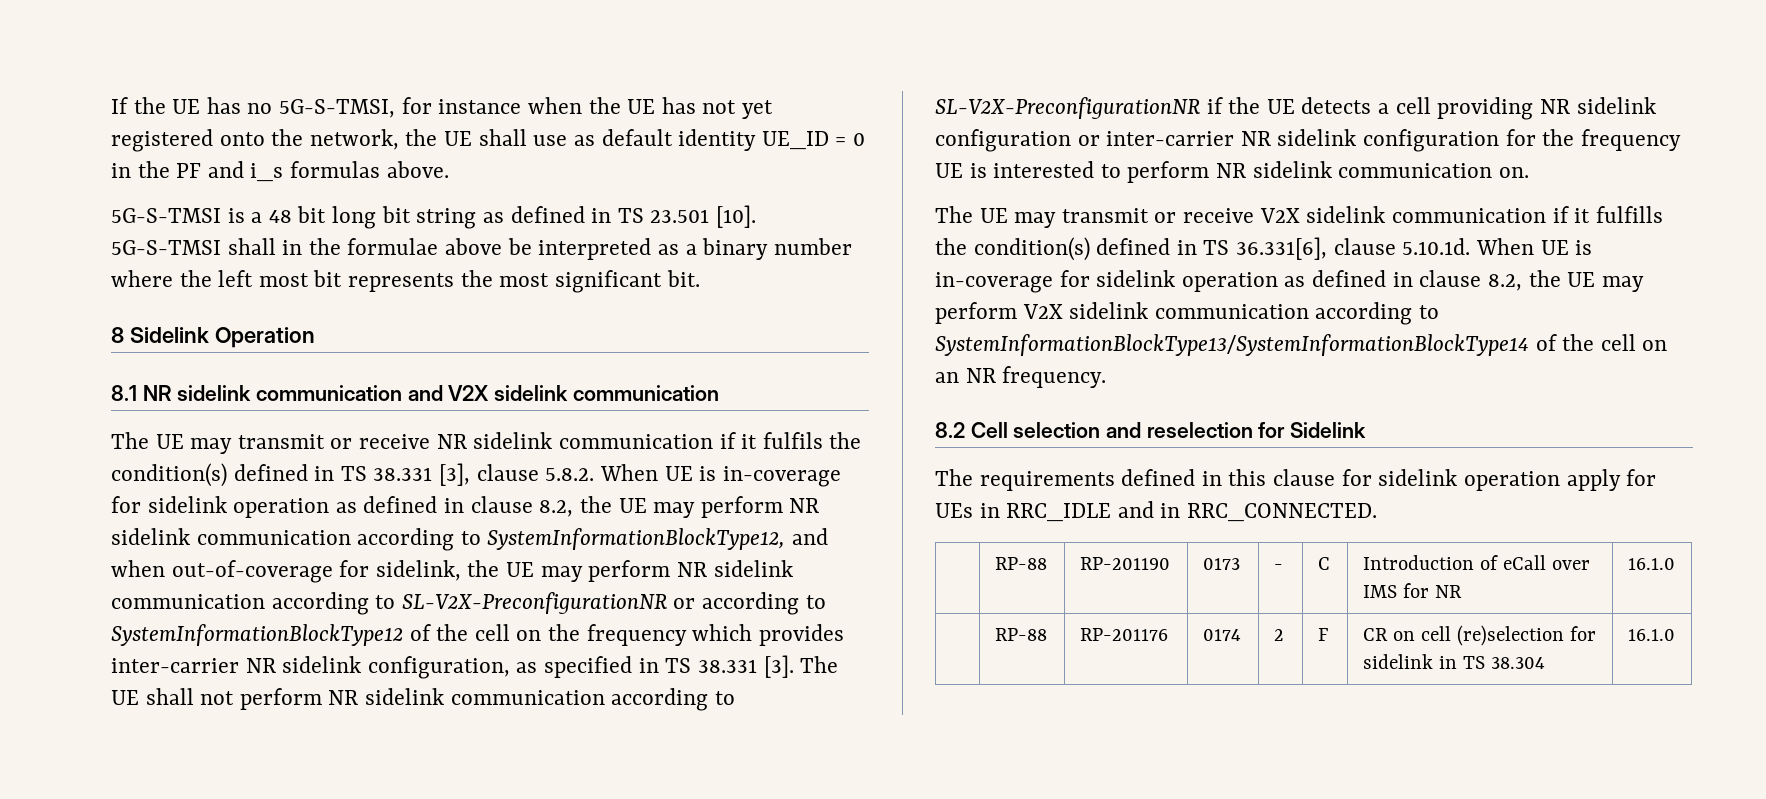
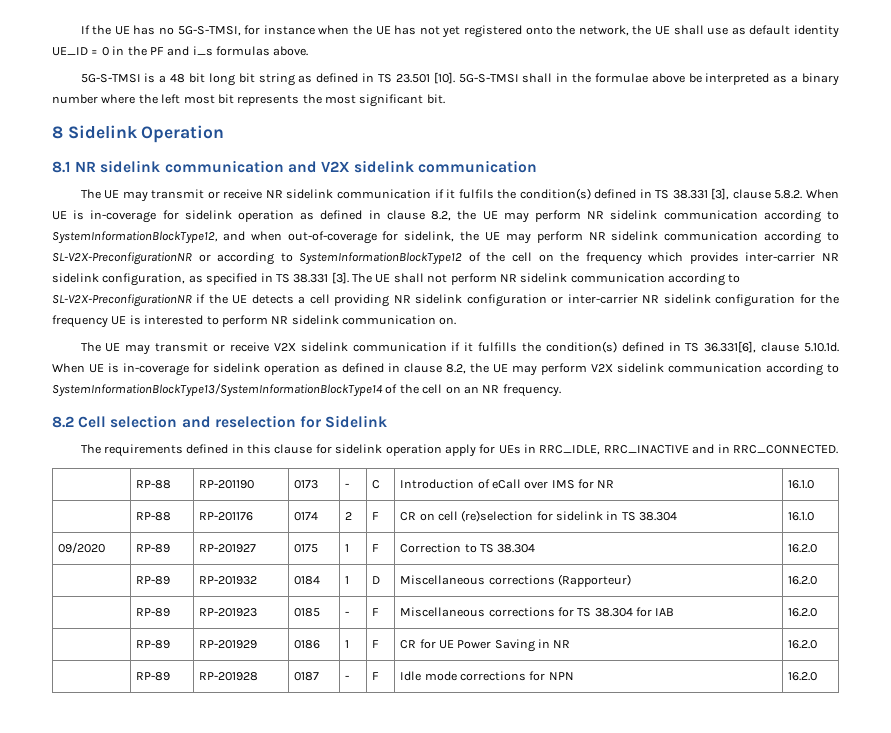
- The requirements defined in this clause for sidelink operation apply for UEs in RRC_IDLE and in RRC_CONNECTED.
+ The requirements defined in this clause for sidelink operation apply for UEs in RRC_IDLE, RRC_INACTIVE and in RRC_CONNECTED.
+ 09/2020 | RP-89 | RP-201927 | 0175 | 1 | F | Correction to TS 38.304 | 16.2.0
+ | RP-89 | RP-201932 | 0184 | 1 | D | Miscellaneous corrections (Rapporteur) | 16.2.0
+ | RP-89 | RP-201923 | 0185 | - | F | Miscellaneous corrections for TS 38.304 for IAB | 16.2.0
+ | RP-89 | RP-201929 | 0186 | 1 | F | CR for UE Power Saving in NR | 16.2.0
+ | RP-89 | RP-201928 | 0187 | - | F | Idle mode corrections for NPN | 16.2.0

